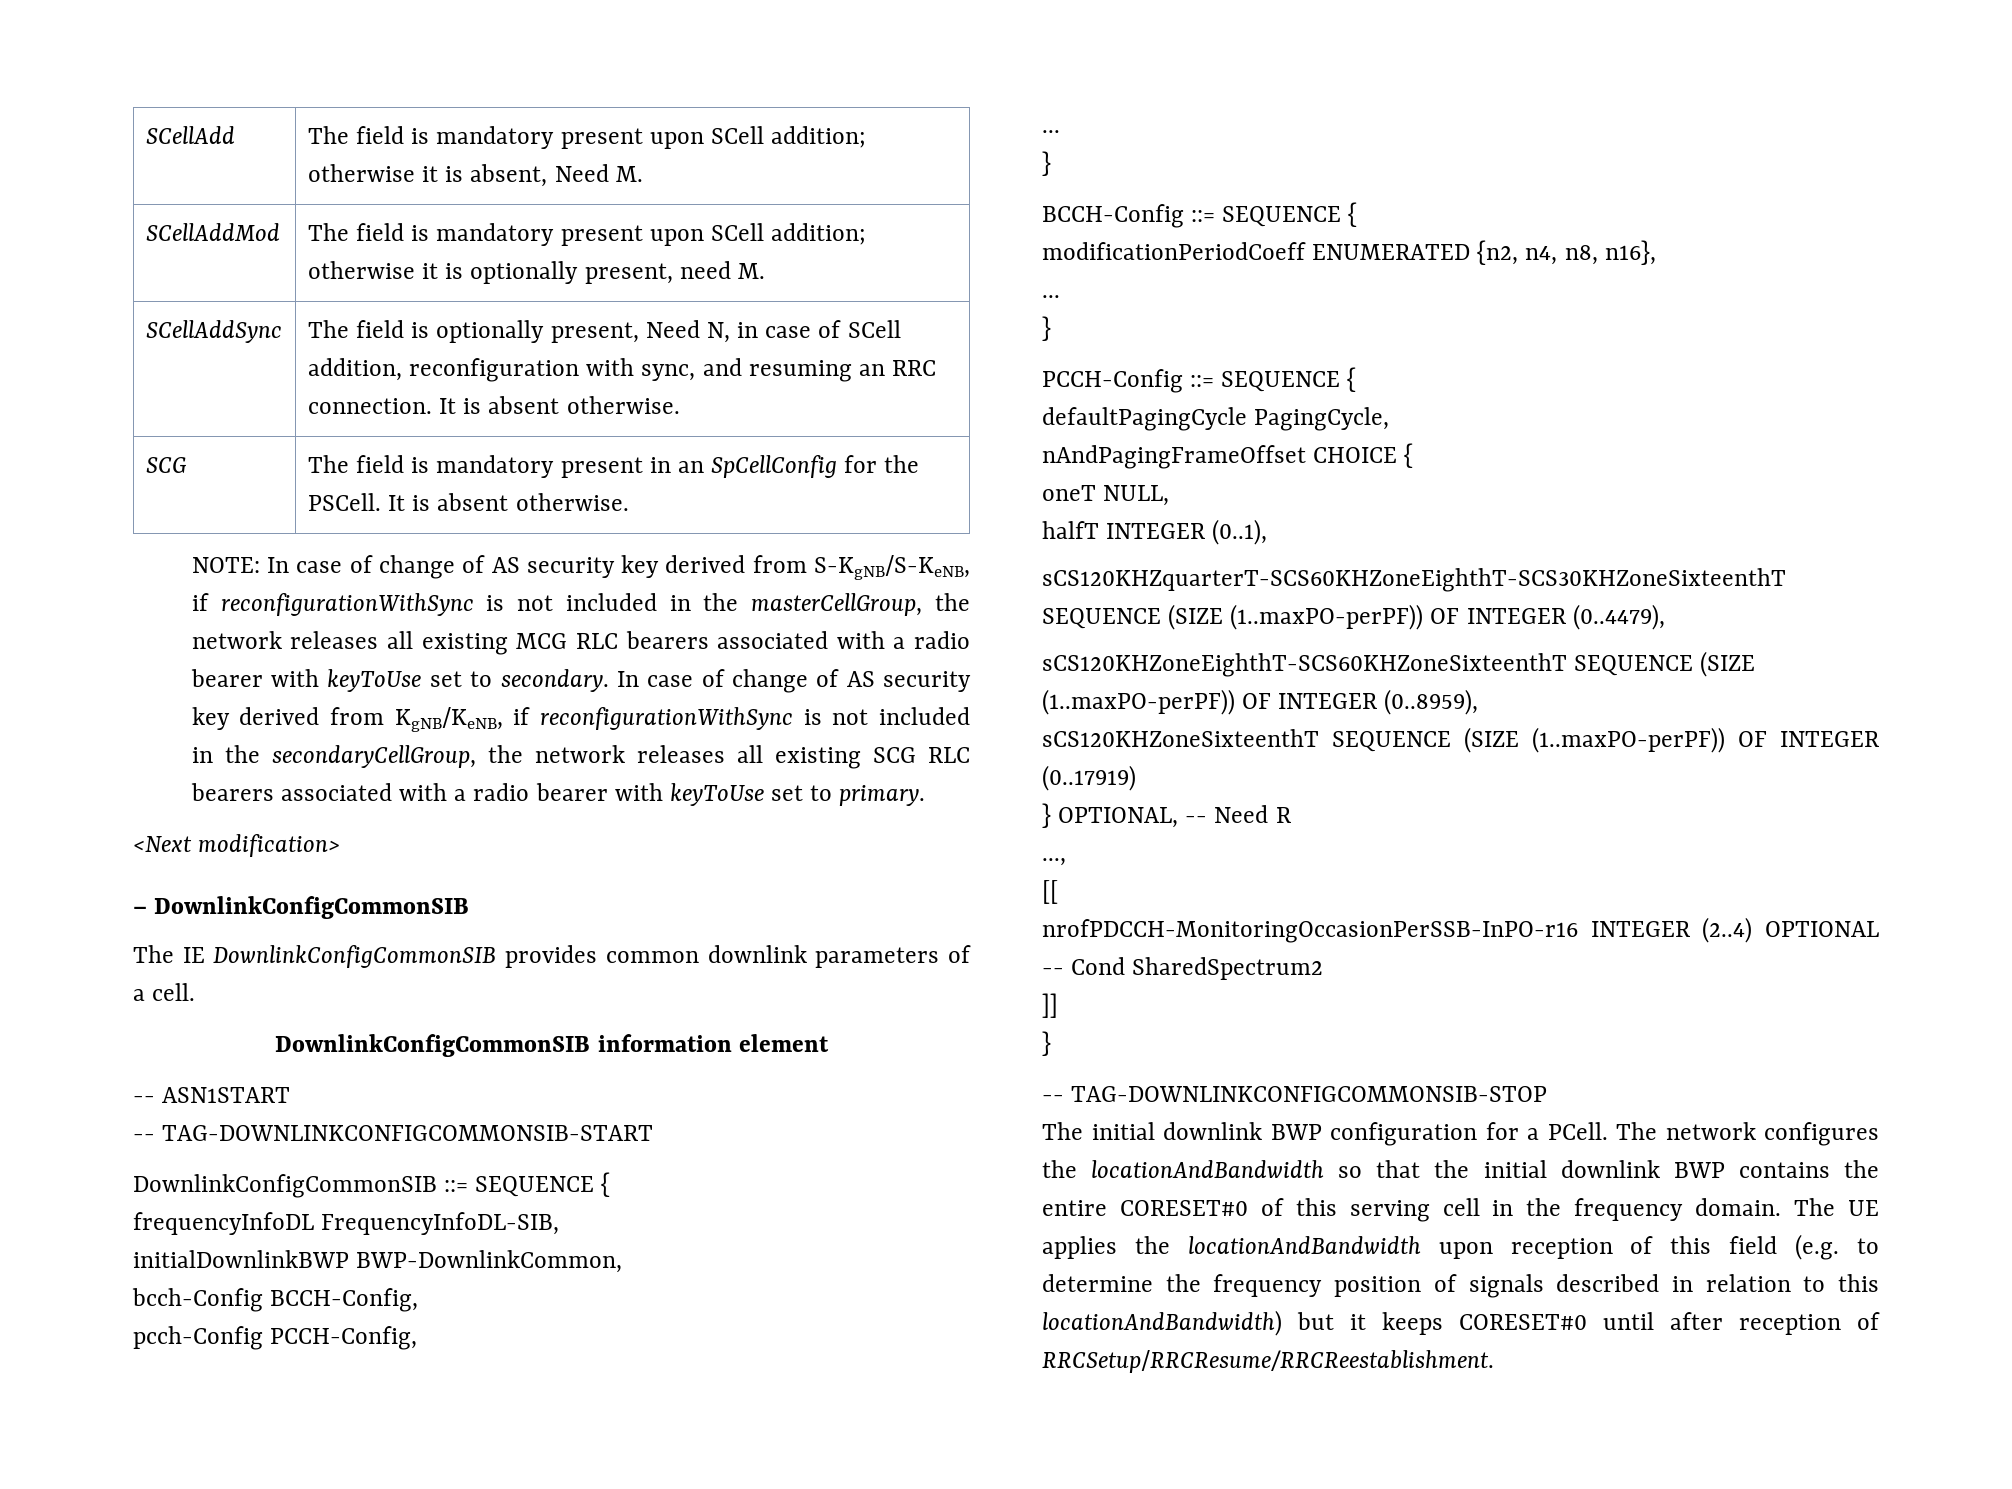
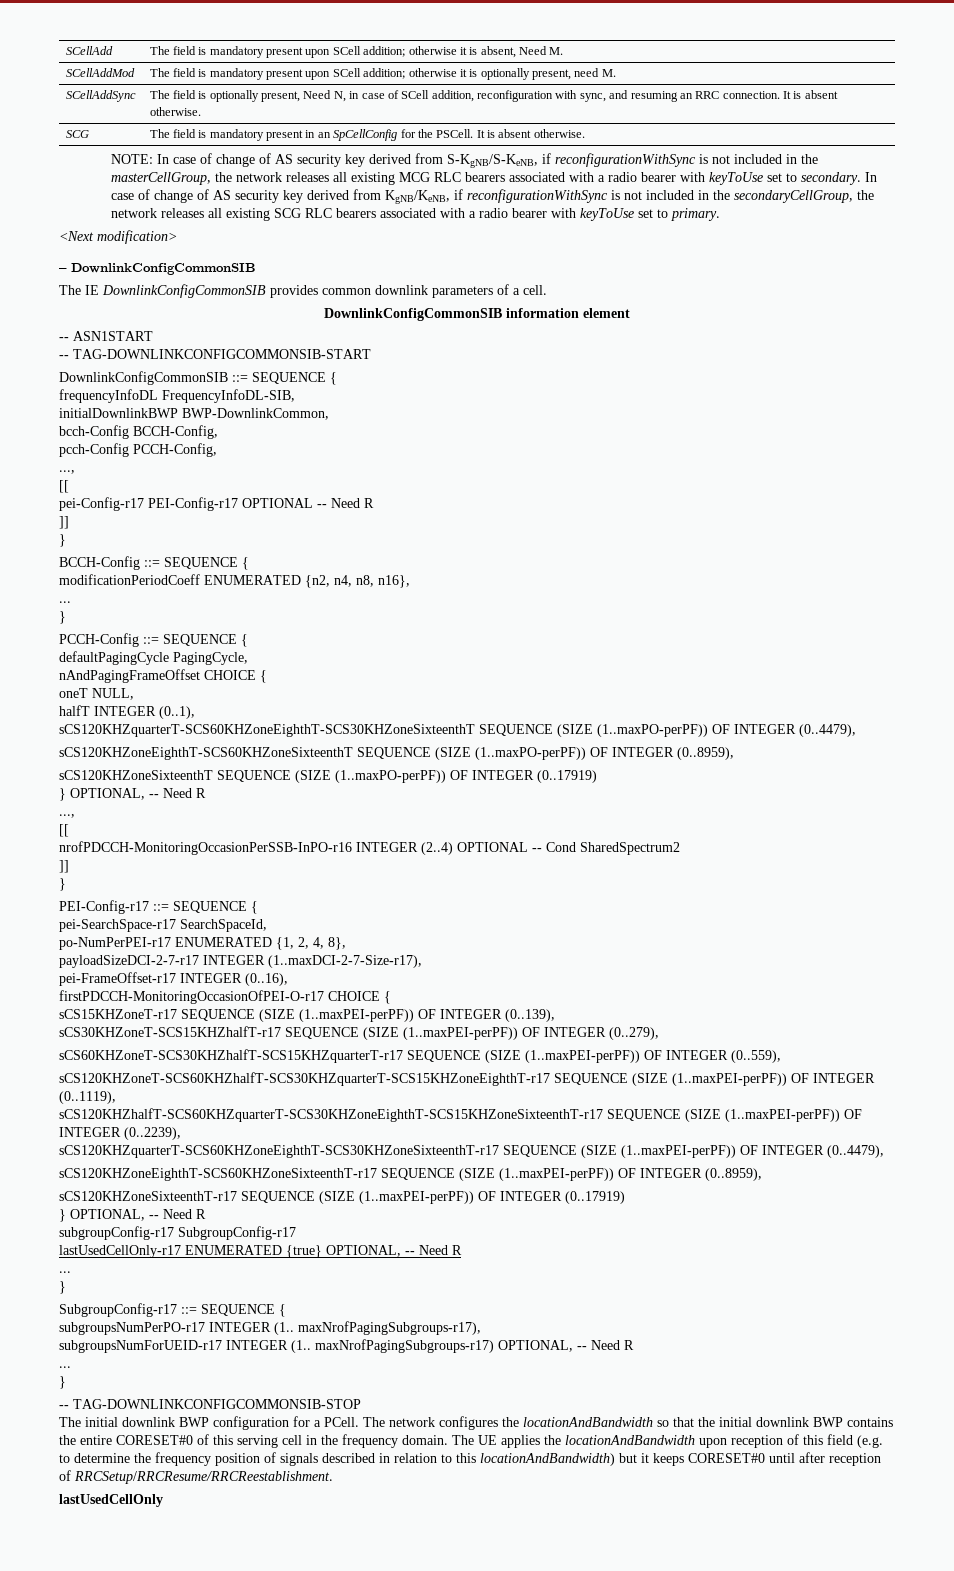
  pcch-Config PCCH-Config,
- ...
+ ...,
+ [[
+ pei-Config-r17 PEI-Config-r17 OPTIONAL -- Need R
+ ]]
+ PEI-Config-r17 ::= SEQUENCE {
+ pei-SearchSpace-r17 SearchSpaceId,
+ po-NumPerPEI-r17 ENUMERATED {1, 2, 4, 8},
+ payloadSizeDCI-2-7-r17 INTEGER (1..maxDCI-2-7-Size-r17),
+ pei-FrameOffset-r17 INTEGER (0..16),
+ firstPDCCH-MonitoringOccasionOfPEI-O-r17 CHOICE {
+ sCS15KHZoneT-r17 SEQUENCE (SIZE (1..maxPEI-perPF)) OF INTEGER (0..139),
+ sCS30KHZoneT-SCS15KHZhalfT-r17 SEQUENCE (SIZE (1..maxPEI-perPF)) OF INTEGER (0..279),
+ sCS60KHZoneT-SCS30KHZhalfT-SCS15KHZquarterT-r17 SEQUENCE (SIZE (1..maxPEI-perPF)) OF INTEGER (0..559),
+ sCS120KHZoneT-SCS60KHZhalfT-SCS30KHZquarterT-SCS15KHZoneEighthT-r17 SEQUENCE (SIZE (1..maxPEI-perPF)) OF INTEGER (0..1119),
+ sCS120KHZhalfT-SCS60KHZquarterT-SCS30KHZoneEighthT-SCS15KHZoneSixteenthT-r17 SEQUENCE (SIZE (1..maxPEI-perPF)) OF INTEGER (0..2239),
+ sCS120KHZquarterT-SCS60KHZoneEighthT-SCS30KHZoneSixteenthT-r17 SEQUENCE (SIZE (1..maxPEI-perPF)) OF INTEGER (0..4479),
+ sCS120KHZoneEighthT-SCS60KHZoneSixteenthT-r17 SEQUENCE (SIZE (1..maxPEI-perPF)) OF INTEGER (0..8959),
+ sCS120KHZoneSixteenthT-r17 SEQUENCE (SIZE (1..maxPEI-perPF)) OF INTEGER (0..17919)
+ } OPTIONAL, -- Need R
+ subgroupConfig-r17 SubgroupConfig-r17
+ lastUsedCellOnly-r17 ENUMERATED {true} OPTIONAL, -- Need R
+ ...
+ }
+ SubgroupConfig-r17 ::= SEQUENCE {
+ subgroupsNumPerPO-r17 INTEGER (1.. maxNrofPagingSubgroups-r17),
+ subgroupsNumForUEID-r17 INTEGER (1.. maxNrofPagingSubgroups-r17) OPTIONAL, -- Need R
+ ...
+ }
+ lastUsedCellOnly

